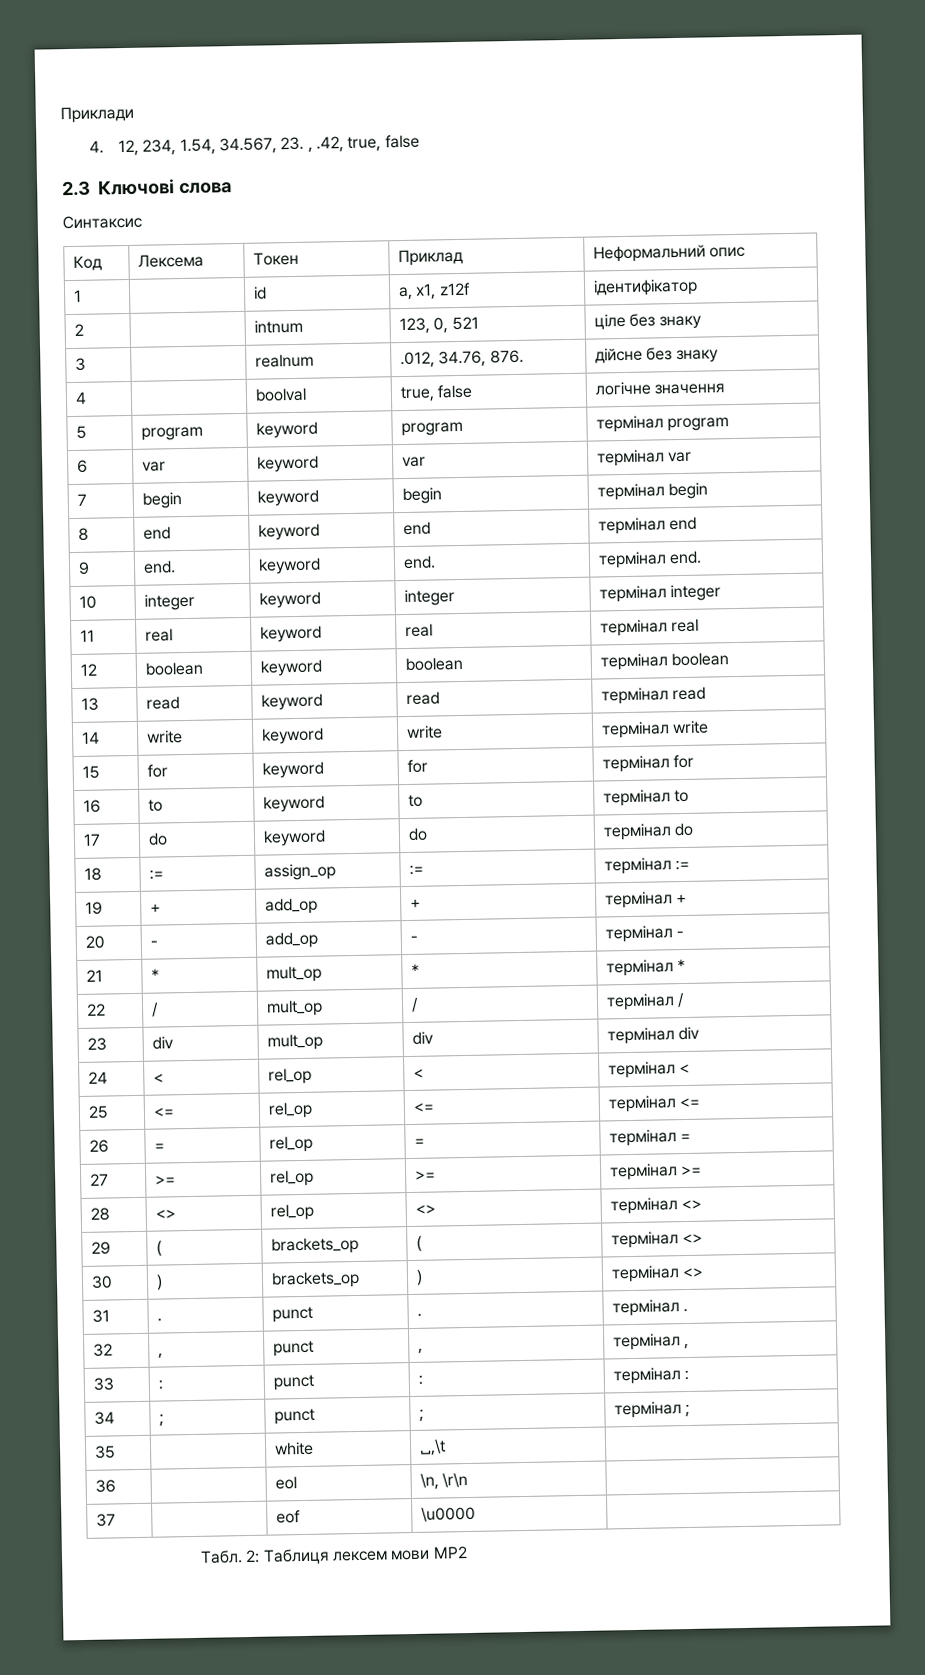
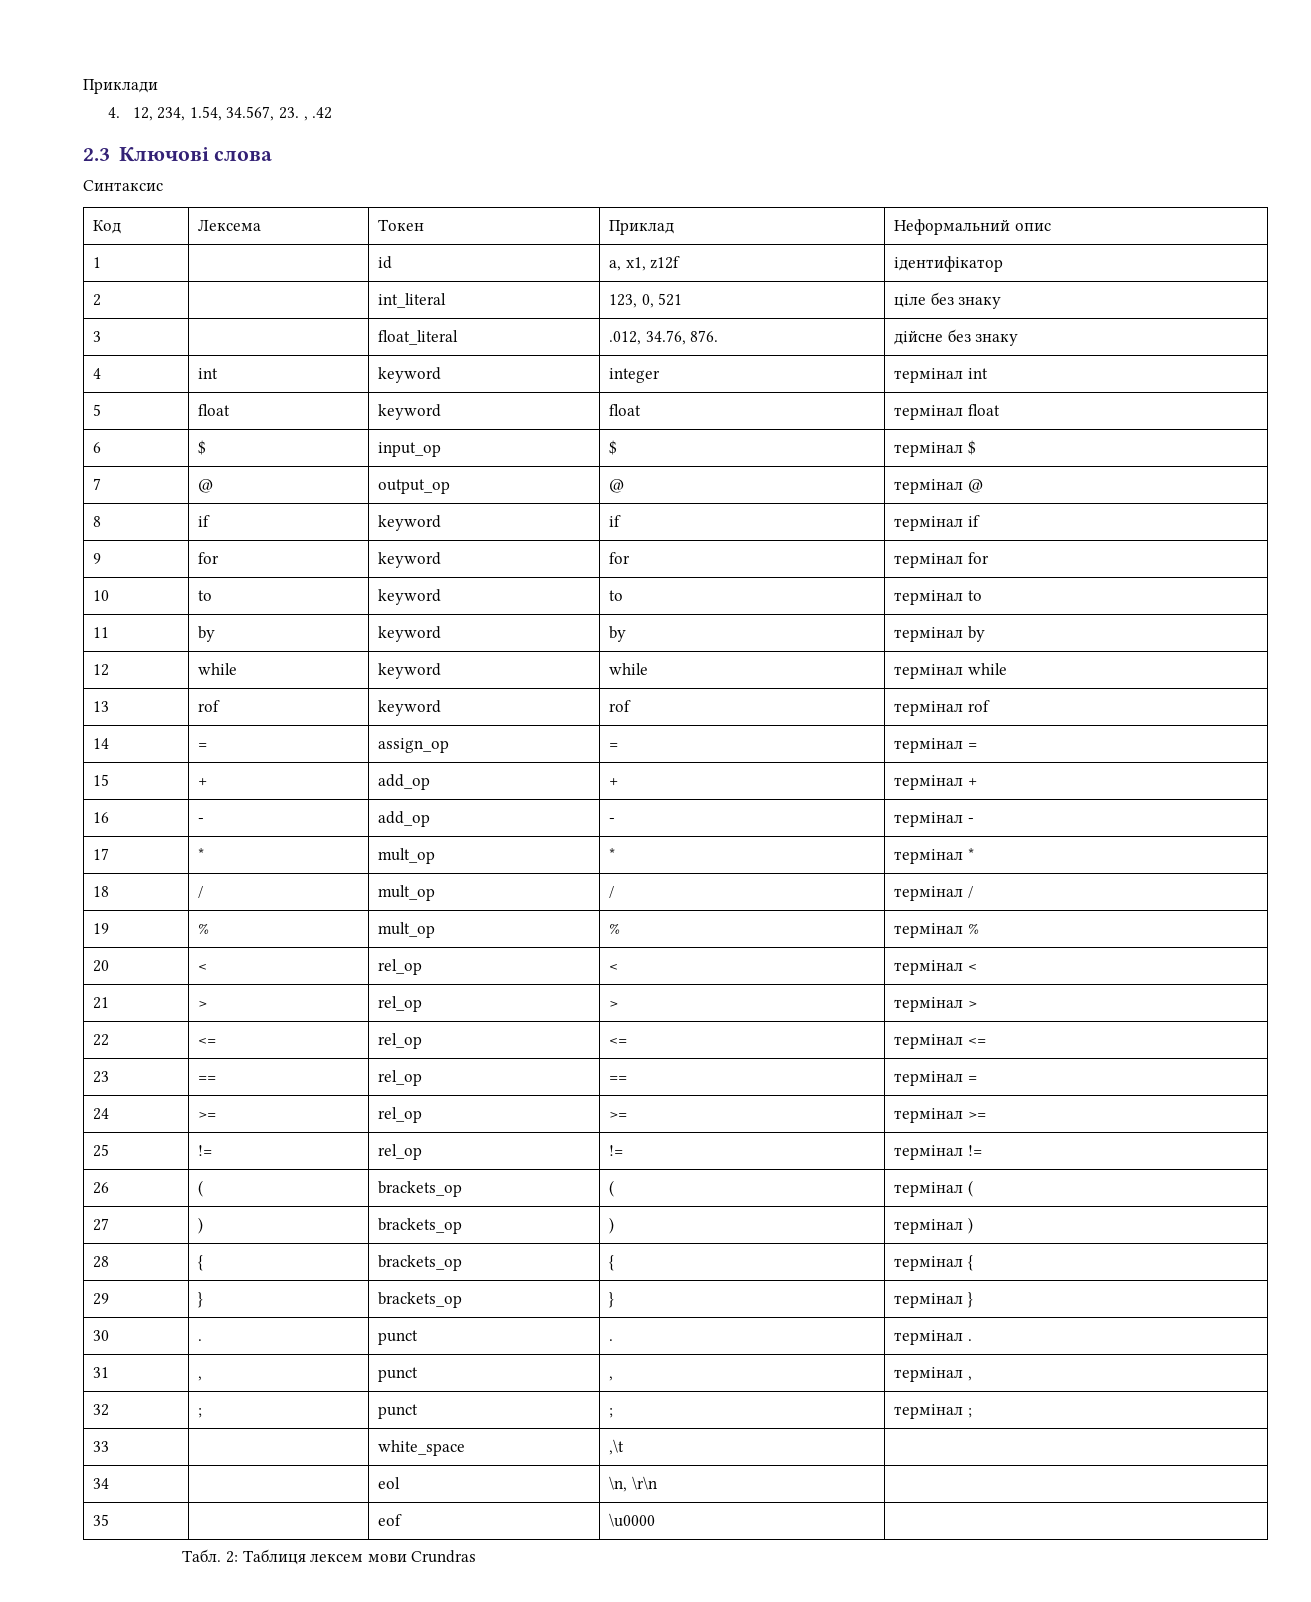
- 4. 12, 234, 1.54, 34.567, 23. , .42, true, false
+ 4. 12, 234, 1.54, 34.567, 23. , .42
- 2 | | intnum | 123, 0, 521 | цiле без знаку
+ 2 | | int_literal | 123, 0, 521 | цiле без знаку
- 3 | | realnum | .012, 34.76, 876. | дiйсне без знаку
+ 3 | | float_literal | .012, 34.76, 876. | дiйсне без знаку
- 4 | | boolval | true, false | логiчне значення
- 5 | program | keyword | program | термiнал program
- 6 | var | keyword | var | термiнал var
- 7 | begin | keyword | begin | термiнал begin
- 8 | end | keyword | end | термiнал end
- 9 | end. | keyword | end. | термiнал end.
- 10 | integer | keyword | integer | термiнал integer
- 11 | real | keyword | real | термiнал real
- 12 | boolean | keyword | boolean | термiнал boolean
- 13 | read | keyword | read | термiнал read
- 14 | write | keyword | write | термiнал write
- 15 | for | keyword | for | термiнал for
+ 4 | int | keyword | integer | термiнал int
+ 5 | float | keyword | float | термiнал float
+ 6 | $ | input_op | $ | термiнал $
+ 7 | @ | output_op | @ | термiнал @
+ 8 | if | keyword | if | термiнал if
+ 9 | for | keyword | for | термiнал for
- 16 | to | keyword | to | термiнал to
+ 10 | to | keyword | to | термiнал to
- 17 | do | keyword | do | термiнал do
- 18 | := | assign_op | := | термiнал :=
- 19 | + | add_op | + | термiнал +
+ 11 | by | keyword | by | термiнал by
+ 12 | while | keyword | while | термiнал while
+ 13 | rof | keyword | rof | термiнал rof
+ 14 | = | assign_op | = | термiнал =
+ 15 | + | add_op | + | термiнал +
- 20 | - | add_op | - | термiнал -
+ 16 | - | add_op | - | термiнал -
- 21 | * | mult_op | * | термiнал *
+ 17 | * | mult_op | * | термiнал *
- 22 | / | mult_op | / | термiнал /
+ 18 | / | mult_op | / | термiнал /
- 23 | div | mult_op | div | термiнал div
- 24 | < | rel_op | < | термiнал <
+ 19 | % | mult_op | % | термiнал %
+ 20 | < | rel_op | < | термiнал <
- 25 | <= | rel_op | <= | термiнал <=
+ 21 | > | rel_op | > | термiнал >
+ 22 | <= | rel_op | <= | термiнал <=
- 26 | = | rel_op | = | термiнал =
- 27 | >= | rel_op | >= | термiнал >=
+ 23 | == | rel_op | == | термiнал =
+ 24 | >= | rel_op | >= | термiнал >=
- 28 | <> | rel_op | <> | термiнал <>
- 29 | ( | brackets_op | ( | термiнал <>
- 30 | ) | brackets_op | ) | термiнал <>
- 31 | . | punct | . | термiнал .
+ 25 | != | rel_op | != | термiнал !=
+ 26 | ( | brackets_op | ( | термiнал (
+ 27 | ) | brackets_op | ) | термiнал )
+ 28 | { | brackets_op | { | термiнал {
+ 29 | } | brackets_op | } | термiнал }
+ 30 | . | punct | . | термiнал .
- 32 | , | punct | , | термiнал ,
+ 31 | , | punct | , | термiнал ,
- 33 | : | punct | : | термiнал :
- 34 | ; | punct | ; | термiнал ;
+ 32 | ; | punct | ; | термiнал ;
- 35 | | white | ␣,\t |
- 36 | | eol | \n, \r\n |
+ 33 | | white_space | ,\t |
+ 34 | | eol | \n, \r\n |
- 37 | | eof | \u0000 |
+ 35 | | eof | \u0000 |
- 2: Таблиця лексем мови MP2
+ 2: Таблиця лексем мови Crundras

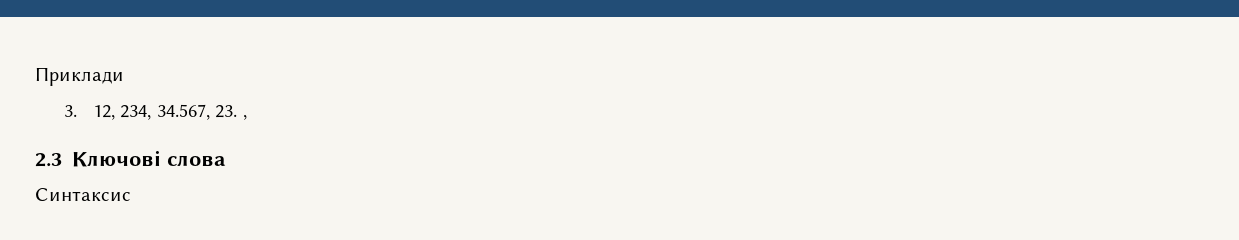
- 4. 12, 234, 1.54, 34.567, 23. , .42
+ 3. 12, 234, 34.567, 23. ,
- Код | Лексема | Токен | Приклад | Неформальний опис
- 1 | | id | a, x1, z12f | iдентифiкатор
- 2 | | int_literal | 123, 0, 521 | цiле без знаку
- 3 | | float_literal | .012, 34.76, 876. | дiйсне без знаку
- 4 | int | keyword | integer | термiнал int
- 5 | float | keyword | float | термiнал float
- 6 | $ | input_op | $ | термiнал $
- 7 | @ | output_op | @ | термiнал @
- 8 | if | keyword | if | термiнал if
- 9 | for | keyword | for | термiнал for
- 10 | to | keyword | to | термiнал to
- 11 | by | keyword | by | термiнал by
- 12 | while | keyword | while | термiнал while
- 13 | rof | keyword | rof | термiнал rof
- 14 | = | assign_op | = | термiнал =
- 15 | + | add_op | + | термiнал +
- 16 | - | add_op | - | термiнал -
- 17 | * | mult_op | * | термiнал *
- 18 | / | mult_op | / | термiнал /
- 19 | % | mult_op | % | термiнал %
- 20 | < | rel_op | < | термiнал <
- 21 | > | rel_op | > | термiнал >
- 22 | <= | rel_op | <= | термiнал <=
- 23 | == | rel_op | == | термiнал =
- 24 | >= | rel_op | >= | термiнал >=
- 25 | != | rel_op | != | термiнал !=
- 26 | ( | brackets_op | ( | термiнал (
- 27 | ) | brackets_op | ) | термiнал )
- 28 | { | brackets_op | { | термiнал {
- 29 | } | brackets_op | } | термiнал }
- 30 | . | punct | . | термiнал .
- 31 | , | punct | , | термiнал ,
- 32 | ; | punct | ; | термiнал ;
- 33 | | white_space | ,\t |
- 34 | | eol | \n, \r\n |
- 35 | | eof | \u0000 |
- Табл. 2: Таблиця лексем мови Crundras

